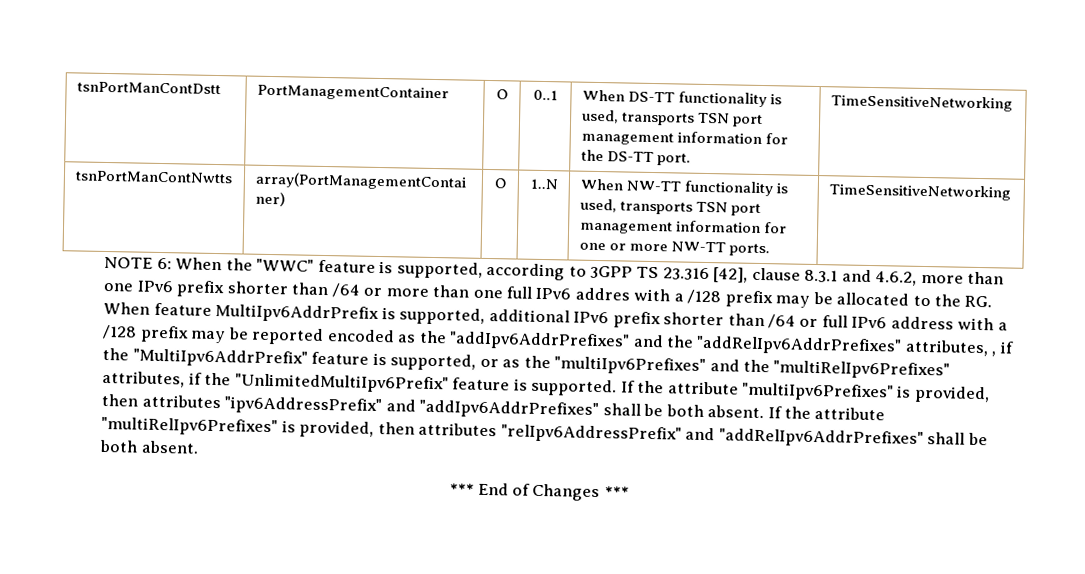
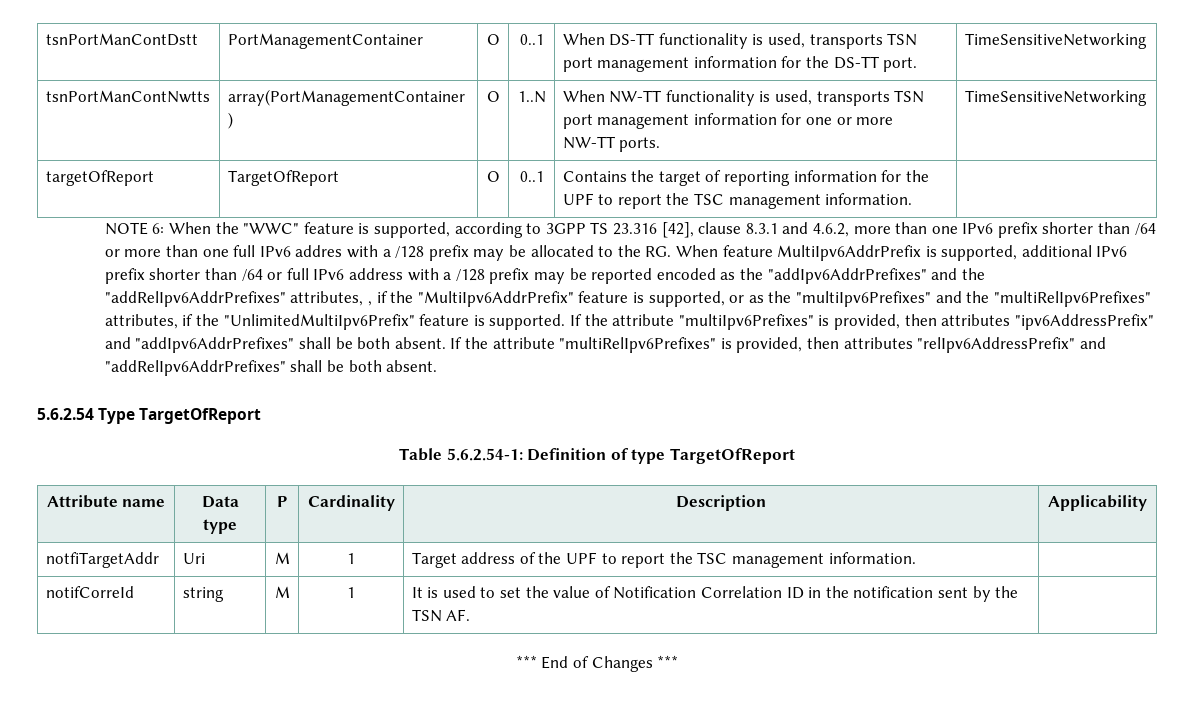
+ targetOfReport | TargetOfReport | O | 0..1 | Contains the target of reporting information for the UPF to report the TSC management information. |
+ 5.6.2.54 Type TargetOfReport
+ Table 5.6.2.54-1: Definition of type TargetOfReport
+ Attribute name | Data type | P | Cardinality | Description | Applicability
+ notfiTargetAddr | Uri | M | 1 | Target address of the UPF to report the TSC management information. |
+ notifCorreId | string | M | 1 | It is used to set the value of Notification Correlation ID in the notification sent by the TSN AF. |

